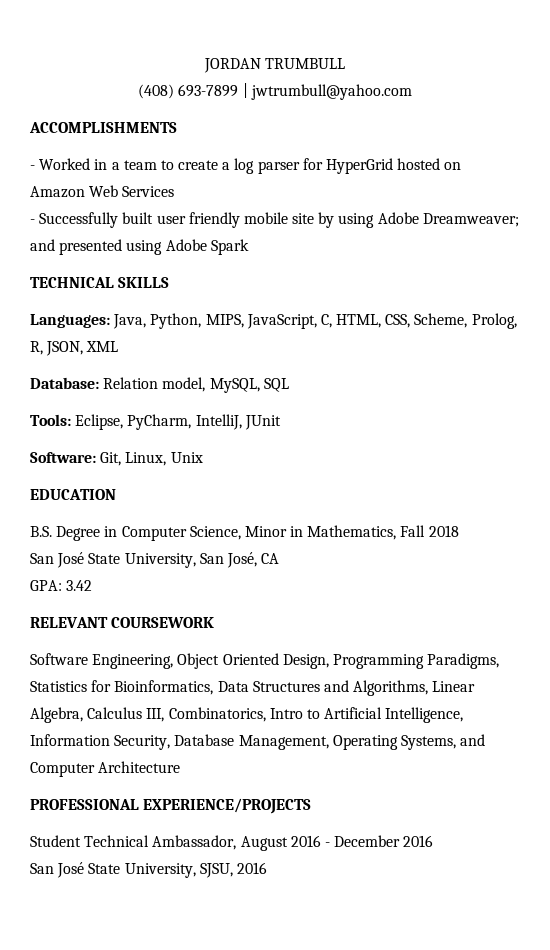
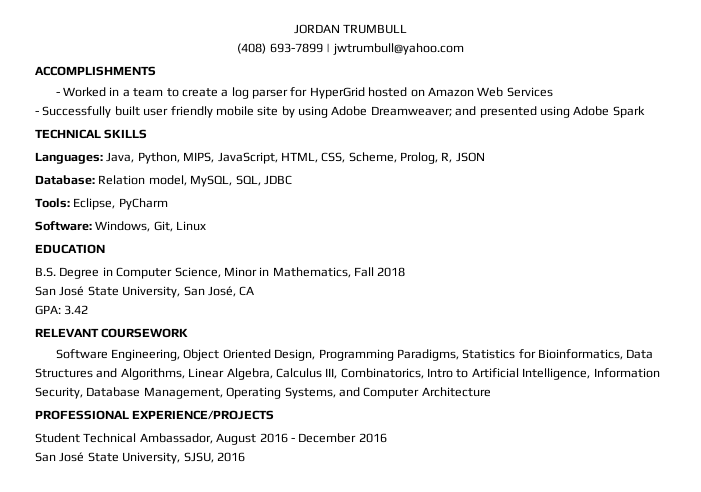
- Languages: Java, Python, MIPS, JavaScript, C, HTML, CSS, Scheme, Prolog, R, JSON, XML
+ Languages: Java, Python, MIPS, JavaScript, HTML, CSS, Scheme, Prolog, R, JSON
- Database: Relation model, MySQL, SQL
+ Database: Relation model, MySQL, SQL, JDBC
- Tools: Eclipse, PyCharm, IntelliJ, JUnit
- Software: Git, Linux, Unix
+ Tools: Eclipse, PyCharm
+ Software: Windows, Git, Linux

